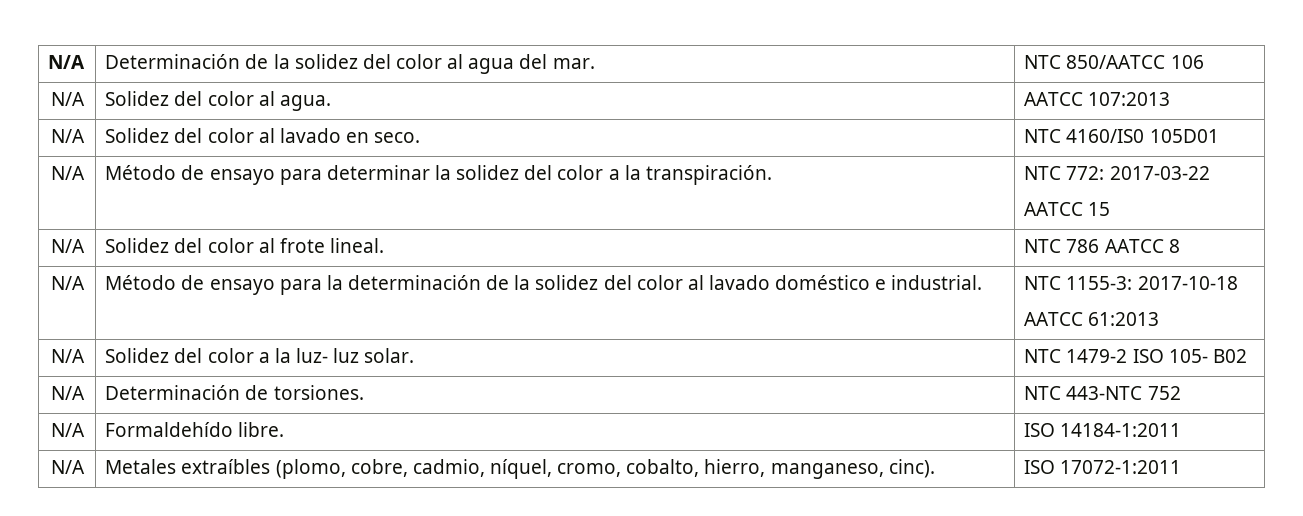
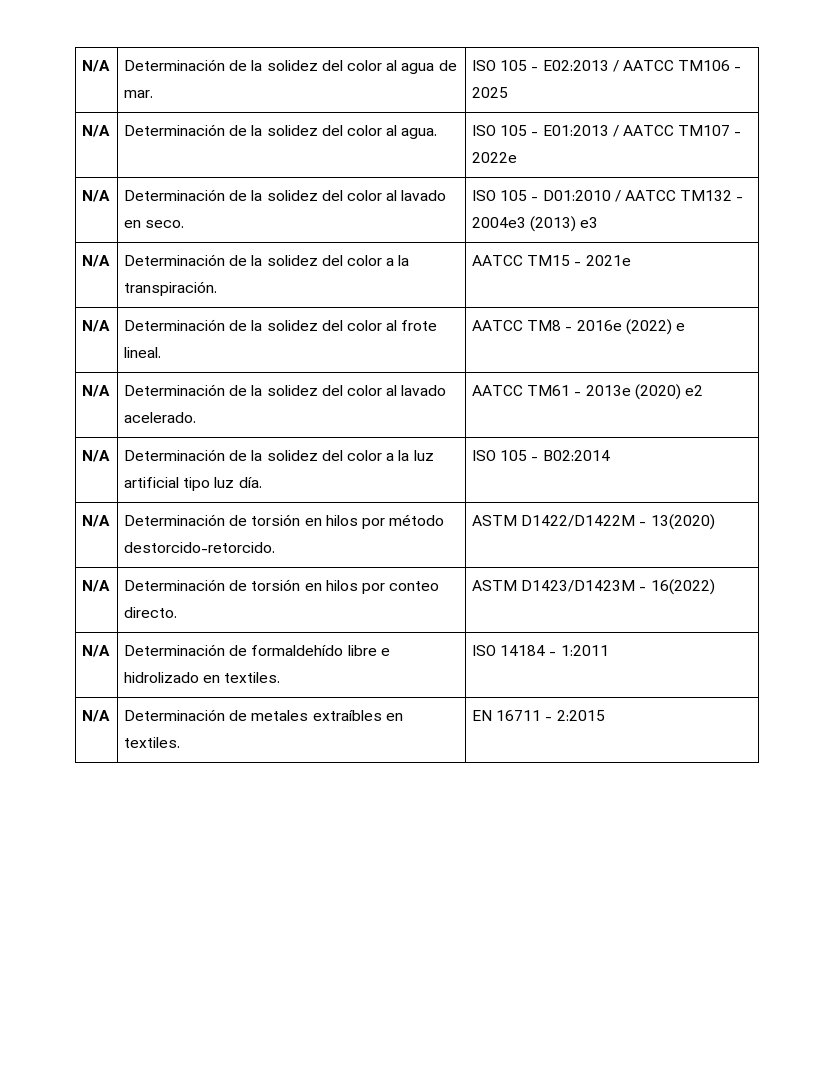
- N/A | Determinación de la solidez del color al agua del mar. | NTC 850/AATCC 106
- N/A | Solidez del color al agua. | AATCC 107:2013
- N/A | Solidez del color al lavado en seco. | NTC 4160/IS0 105D01
- N/A | Método de ensayo para determinar la solidez del color a la transpiración. | NTC 772: 2017-03-22
- AATCC 15
- N/A | Solidez del color al frote lineal. | NTC 786 AATCC 8
- N/A | Método de ensayo para la determinación de la solidez del color al lavado doméstico e industrial. | NTC 1155-3: 2017-10-18
- AATCC 61:2013
- N/A | Solidez del color a la luz- luz solar. | NTC 1479-2 ISO 105- B02
- N/A | Determinación de torsiones. | NTC 443-NTC 752
- N/A | Formaldehído libre. | ISO 14184-1:2011
- N/A | Metales extraíbles (plomo, cobre, cadmio, níquel, cromo, cobalto, hierro, manganeso, cinc). | ISO 17072-1:2011
+ N/A | Determinación de la solidez del color al agua de mar. | ISO 105 - E02:2013 / AATCC TM106 - 2025
+ N/A | Determinación de la solidez del color al agua. | ISO 105 - E01:2013 / AATCC TM107 - 2022e
+ N/A | Determinación de la solidez del color al lavado en seco. | ISO 105 - D01:2010 / AATCC TM132 - 2004e3 (2013) e3
+ N/A | Determinación de la solidez del color a la transpiración. | AATCC TM15 - 2021e
+ N/A | Determinación de la solidez del color al frote lineal. | AATCC TM8 - 2016e (2022) e
+ N/A | Determinación de la solidez del color al lavado acelerado. | AATCC TM61 - 2013e (2020) e2
+ N/A | Determinación de la solidez del color a la luz artificial tipo luz día. | ISO 105 - B02:2014
+ N/A | Determinación de torsión en hilos por método destorcido-retorcido. | ASTM D1422/D1422M - 13(2020)
+ N/A | Determinación de torsión en hilos por conteo directo. | ASTM D1423/D1423M - 16(2022)
+ N/A | Determinación de formaldehído libre e hidrolizado en textiles. | ISO 14184 - 1:2011
+ N/A | Determinación de metales extraíbles en textiles. | EN 16711 - 2:2015

